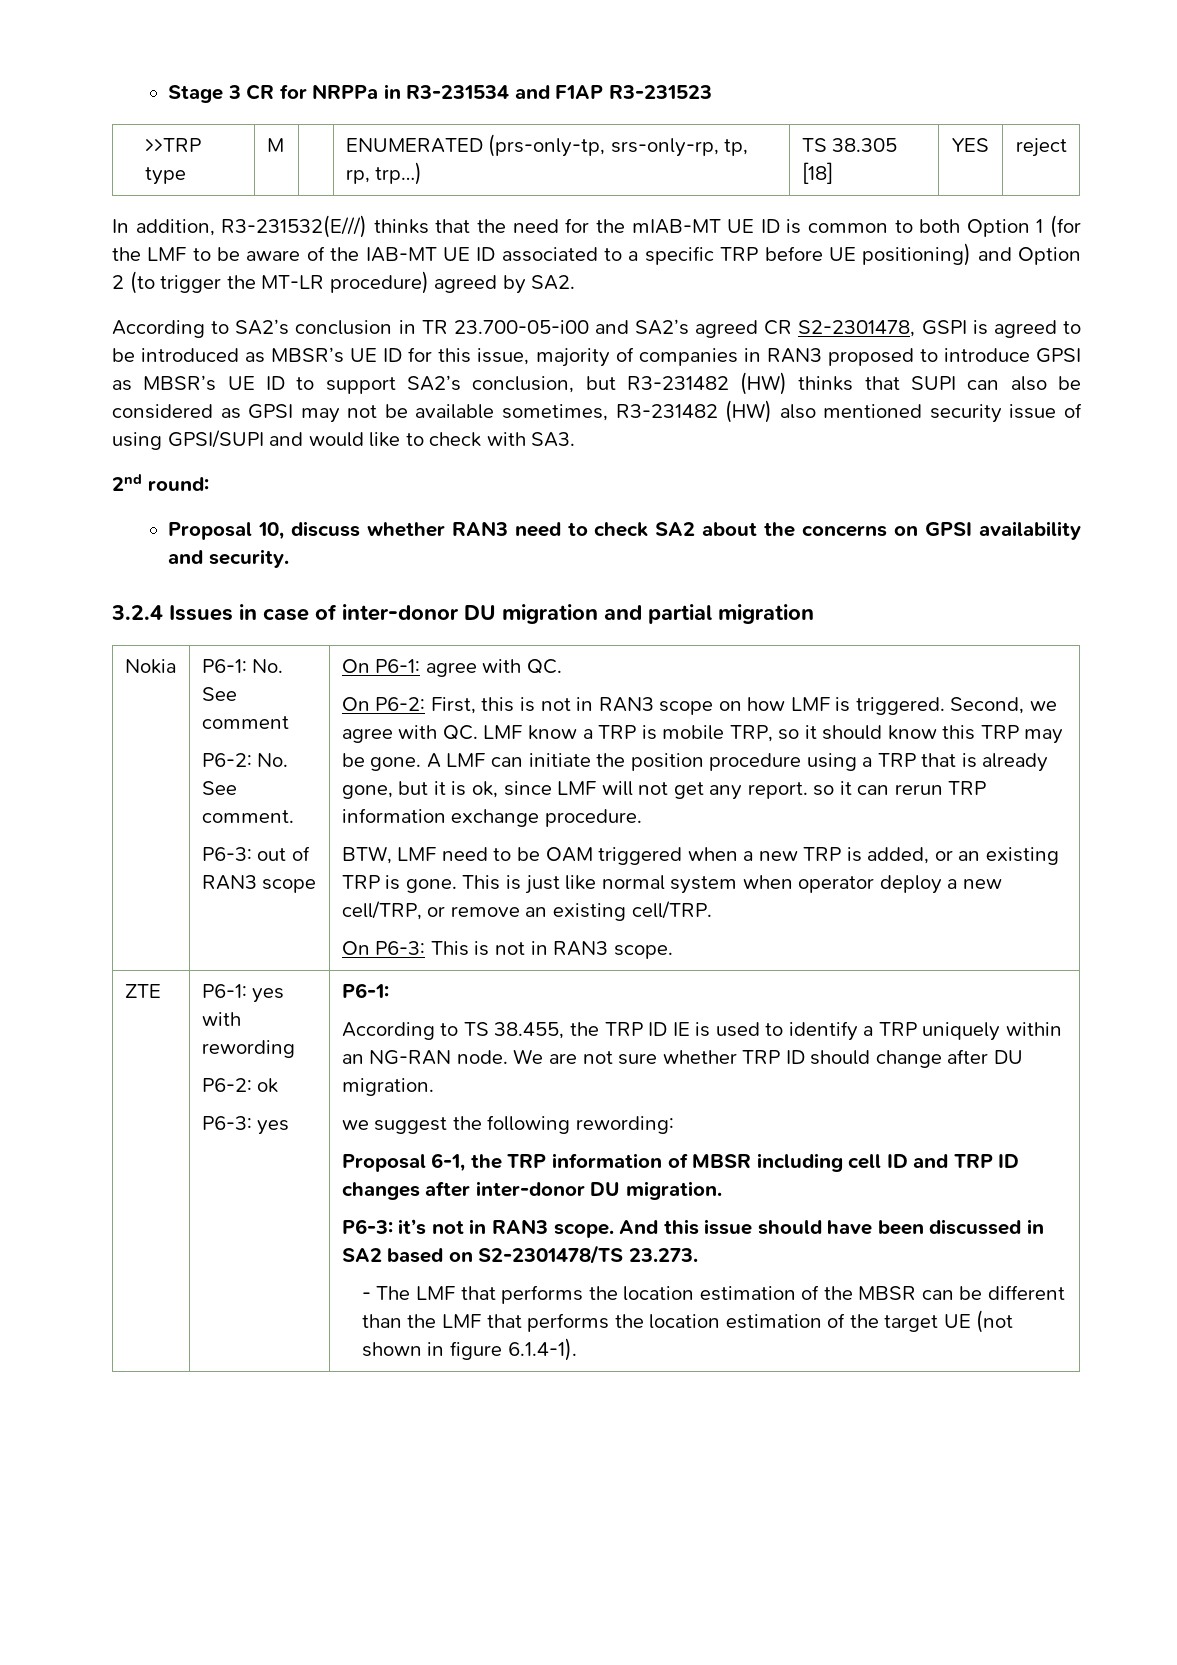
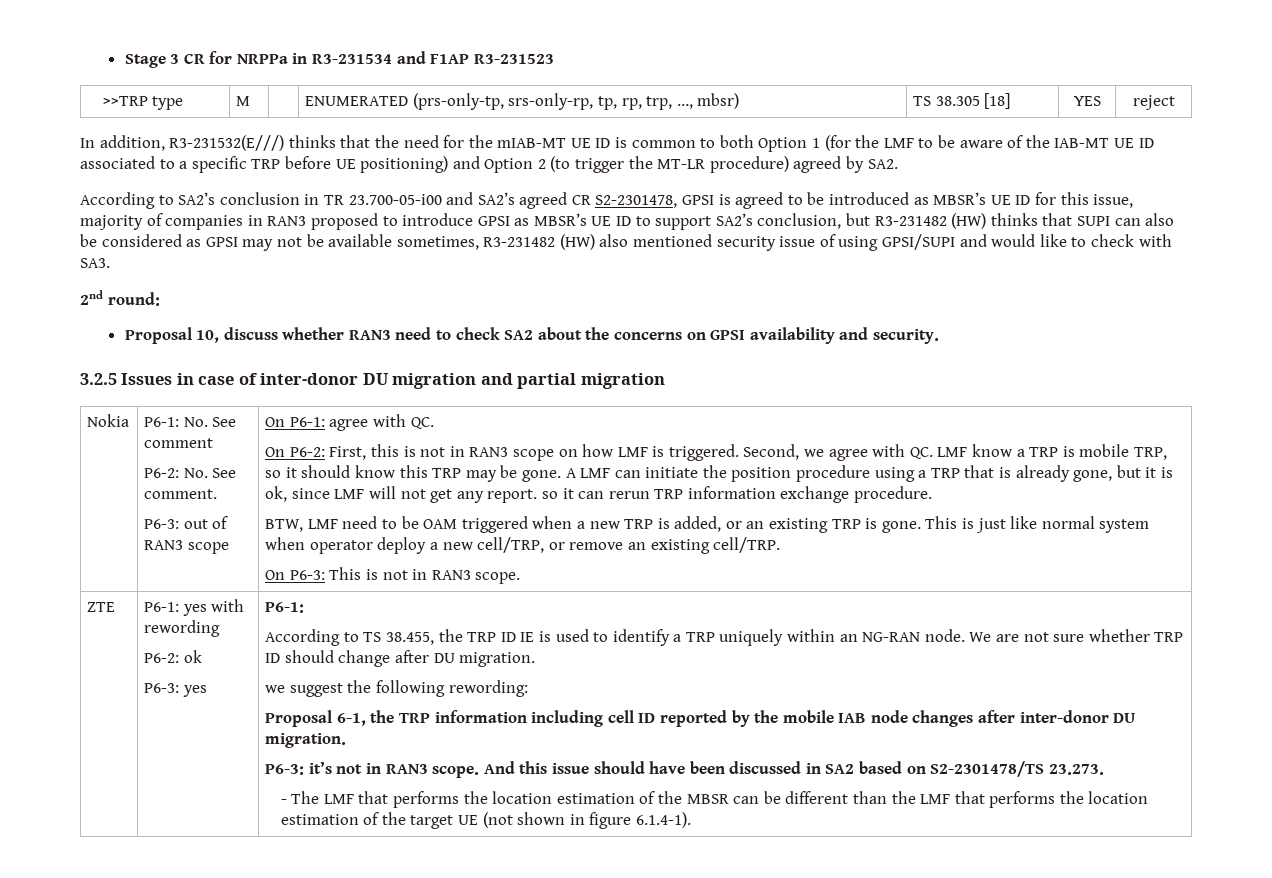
- >>TRP type | M | | ENUMERATED (prs-only-tp, srs-only-rp, tp, rp, trp…) | TS 38.305 [18] | YES | reject
+ >>TRP type | M | | ENUMERATED (prs-only-tp, srs-only-rp, tp, rp, trp, …, mbsr) | TS 38.305 [18] | YES | reject
- According to SA2’s conclusion in TR 23.700-05-i00 and SA2’s agreed CR S2-2301478, GSPI is agreed to be introduced as MBSR’s UE ID for this issue, majority of companies in RAN3 proposed to introduce GPSI as MBSR’s UE ID to support SA2’s conclusion, but R3-231482 (HW) thinks that SUPI can also be considered as GPSI may not be available sometimes, R3-231482 (HW) also mentioned security issue of using GPSI/SUPI and would like to check with SA3.
+ According to SA2’s conclusion in TR 23.700-05-i00 and SA2’s agreed CR S2-2301478, GPSI is agreed to be introduced as MBSR’s UE ID for this issue, majority of companies in RAN3 proposed to introduce GPSI as MBSR’s UE ID to support SA2’s conclusion, but R3-231482 (HW) thinks that SUPI can also be considered as GPSI may not be available sometimes, R3-231482 (HW) also mentioned security issue of using GPSI/SUPI and would like to check with SA3.
- 3.2.4 Issues in case of inter-donor DU migration and partial migration
+ 3.2.5 Issues in case of inter-donor DU migration and partial migration
- Proposal 6-1, the TRP information of MBSR including cell ID and TRP ID changes after inter-donor DU migration.
+ Proposal 6-1, the TRP information including cell ID reported by the mobile IAB node changes after inter-donor DU migration.

